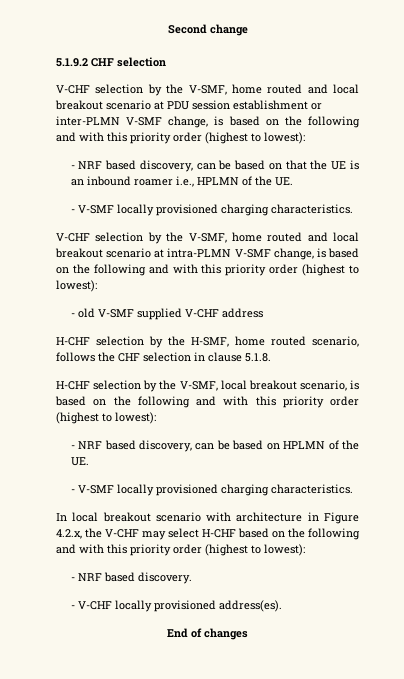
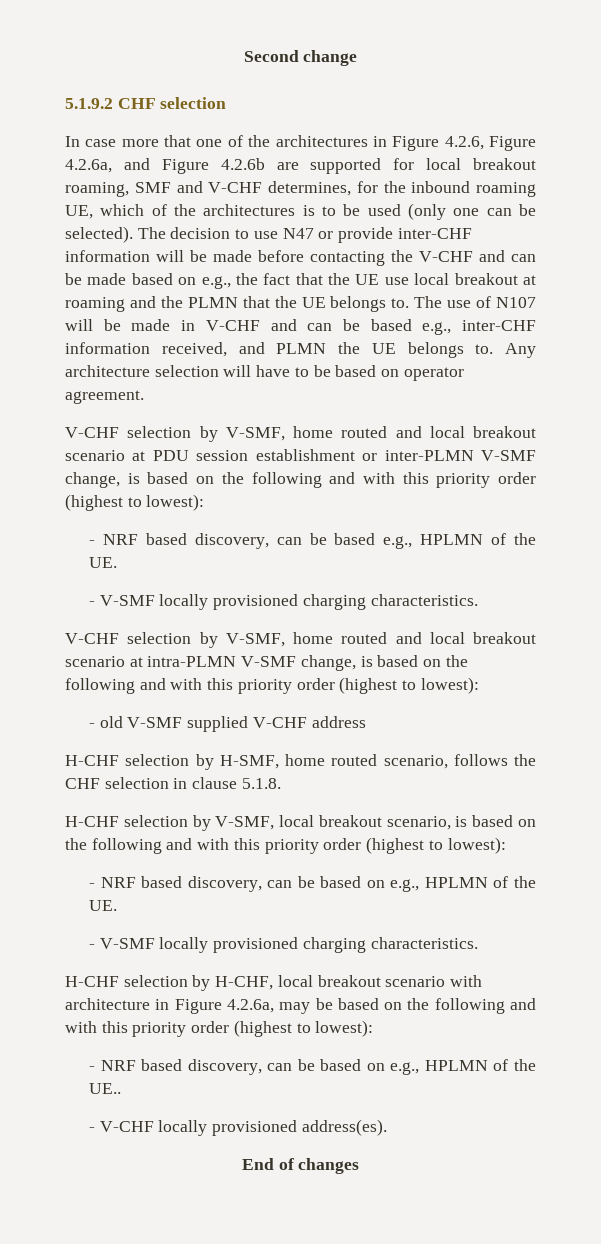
- V-CHF selection by the V-SMF, home routed and local breakout scenario at PDU session establishment or inter-PLMN V-SMF change, is based on the following and with this priority order (highest to lowest):
+ In case more that one of the architectures in Figure 4.2.6, Figure 4.2.6a, and Figure 4.2.6b are supported for local breakout roaming, SMF and V-CHF determines, for the inbound roaming UE, which of the architectures is to be used (only one can be selected). The decision to use N47 or provide inter-CHF information will be made before contacting the V-CHF and can be made based on e.g., the fact that the UE use local breakout at roaming and the PLMN that the UE belongs to. The use of N107 will be made in V-CHF and can be based e.g., inter-CHF information received, and PLMN the UE belongs to. Any architecture selection will have to be based on operator agreement.
+ V-CHF selection by V-SMF, home routed and local breakout scenario at PDU session establishment or inter-PLMN V-SMF change, is based on the following and with this priority order (highest to lowest):
- - NRF based discovery, can be based on that the UE is an inbound roamer i.e., HPLMN of the UE.
+ - NRF based discovery, can be based e.g., HPLMN of the UE.
- V-CHF selection by the V-SMF, home routed and local breakout scenario at intra-PLMN V-SMF change, is based on the following and with this priority order (highest to lowest):
+ V-CHF selection by V-SMF, home routed and local breakout scenario at intra-PLMN V-SMF change, is based on the following and with this priority order (highest to lowest):
- H-CHF selection by the H-SMF, home routed scenario, follows the CHF selection in clause 5.1.8.
+ H-CHF selection by H-SMF, home routed scenario, follows the CHF selection in clause 5.1.8.
- H-CHF selection by the V-SMF, local breakout scenario, is based on the following and with this priority order (highest to lowest):
+ H-CHF selection by V-SMF, local breakout scenario, is based on the following and with this priority order (highest to lowest):
- - NRF based discovery, can be based on HPLMN of the UE.
+ - NRF based discovery, can be based on e.g., HPLMN of the UE.
- In local breakout scenario with architecture in Figure 4.2.x, the V-CHF may select H-CHF based on the following and with this priority order (highest to lowest):
+ H-CHF selection by H-CHF, local breakout scenario with architecture in Figure 4.2.6a, may be based on the following and with this priority order (highest to lowest):
- - NRF based discovery.
+ - NRF based discovery, can be based on e.g., HPLMN of the UE..

